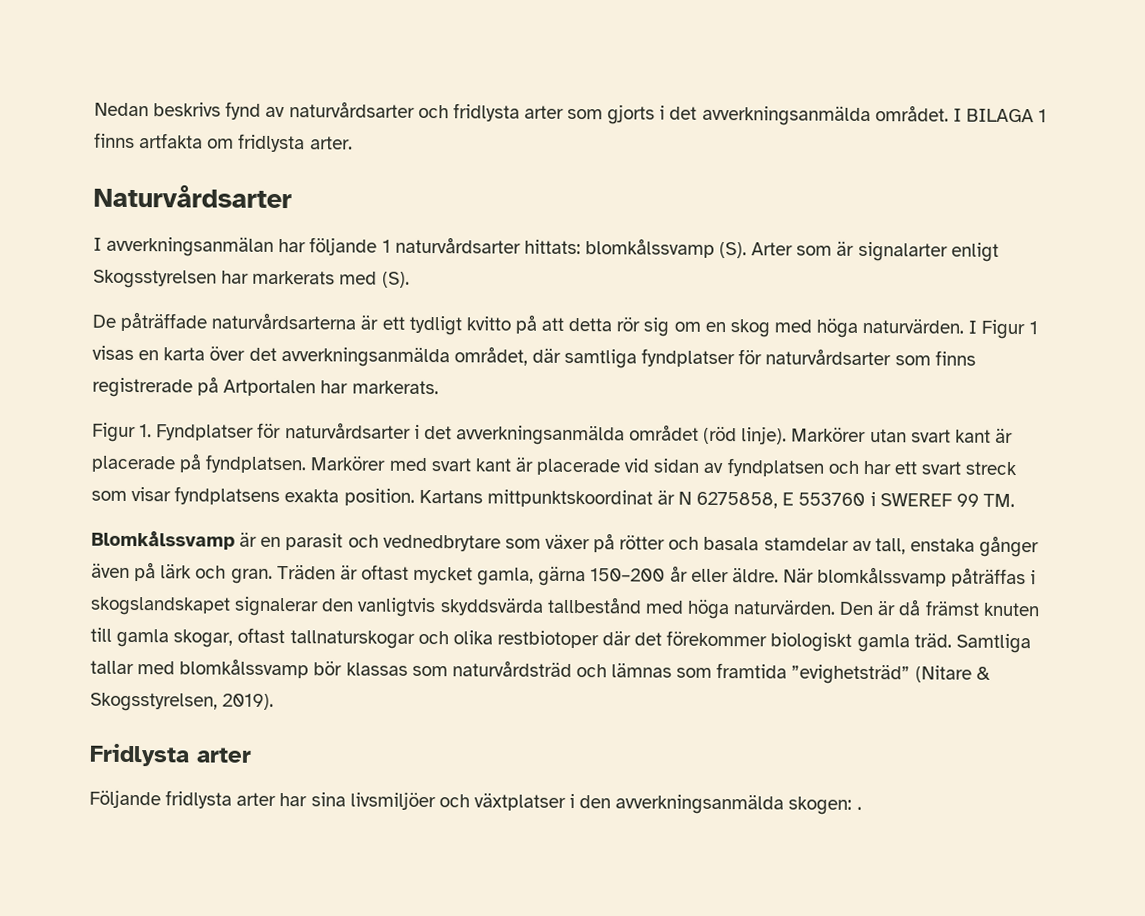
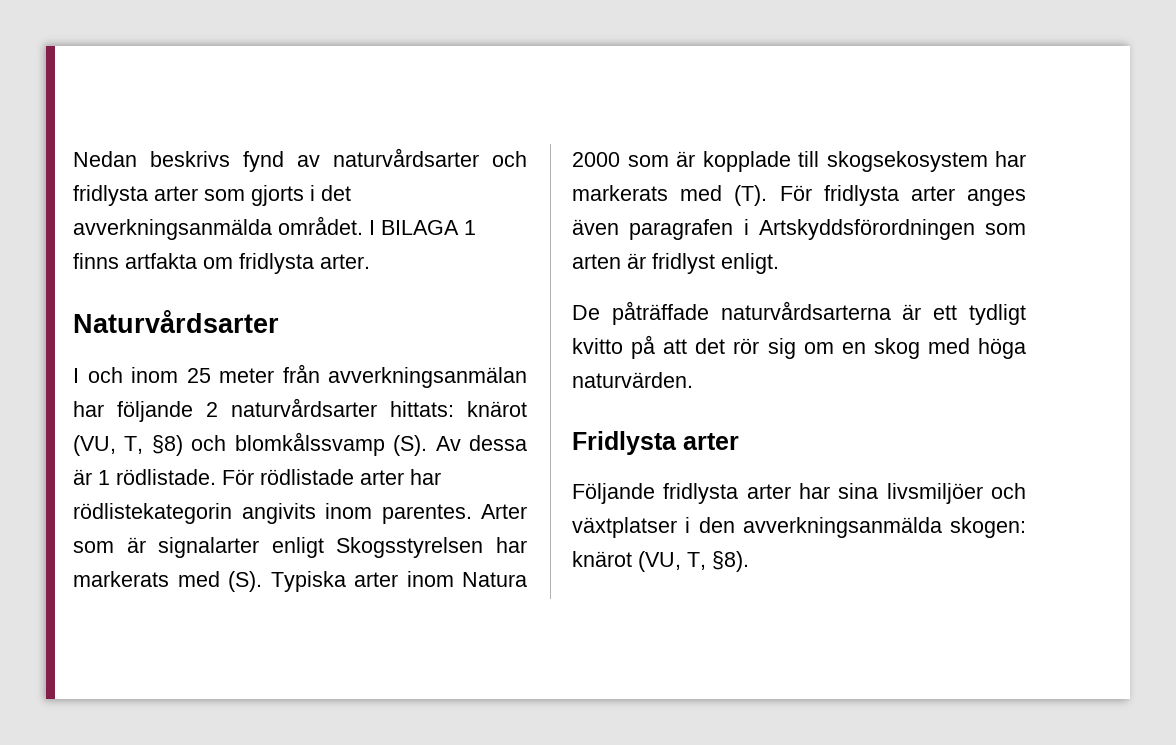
- I avverkningsanmälan har följande 1 naturvårdsarter hittats: blomkålssvamp (S). Arter som är signalarter enligt Skogsstyrelsen har markerats med (S).
+ I och inom 25 meter från avverkningsanmälan har följande 2 naturvårdsarter hittats: knärot (VU, T, §8) och blomkålssvamp (S). Av dessa är 1 rödlistade. För rödlistade arter har rödlistekategorin angivits inom parentes. Arter som är signalarter enligt Skogsstyrelsen har markerats med (S). Typiska arter inom Natura 2000 som är kopplade till skogsekosystem har markerats med (T). För fridlysta arter anges även paragrafen i Artskyddsförordningen som arten är fridlyst enligt.
- De påträffade naturvårdsarterna är ett tydligt kvitto på att detta rör sig om en skog med höga naturvärden. I Figur 1 visas en karta över det avverkningsanmälda området, där samtliga fyndplatser för naturvårdsarter som finns registrerade på Artportalen har markerats.
- Figur 1. Fyndplatser för naturvårdsarter i det avverkningsanmälda området (röd linje). Markörer utan svart kant är placerade på fyndplatsen. Markörer med svart kant är placerade vid sidan av fyndplatsen och har ett svart streck som visar fyndplatsens exakta position. Kartans mittpunktskoordinat är N 6275858, E 553760 i SWEREF 99 TM.
- Blomkålssvamp är en parasit och vednedbrytare som växer på rötter och basala stamdelar av tall, enstaka gånger även på lärk och gran. Träden är oftast mycket gamla, gärna 150–200 år eller äldre. När blomkålssvamp påträffas i skogslandskapet signalerar den vanligtvis skyddsvärda tallbestånd med höga naturvärden. Den är då främst knuten till gamla skogar, oftast tallnaturskogar och olika restbiotoper där det förekommer biologiskt gamla träd. Samtliga tallar med blomkålssvamp bör klassas som naturvårdsträd och lämnas som framtida ”evighetsträd” (Nitare & Skogsstyrelsen, 2019).
+ De påträffade naturvårdsarterna är ett tydligt kvitto på att det rör sig om en skog med höga naturvärden.
- Följande fridlysta arter har sina livsmiljöer och växtplatser i den avverkningsanmälda skogen: .
+ Följande fridlysta arter har sina livsmiljöer och växtplatser i den avverkningsanmälda skogen: knärot (VU, T, §8).

